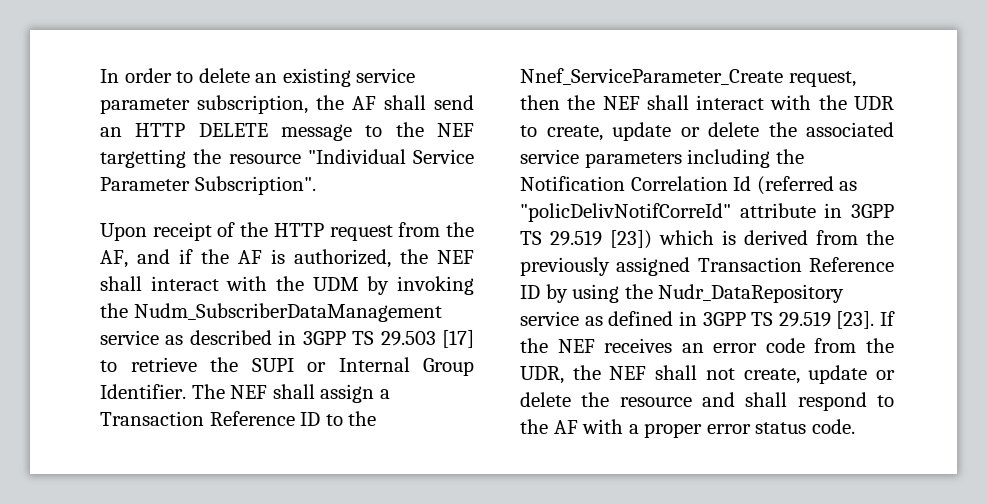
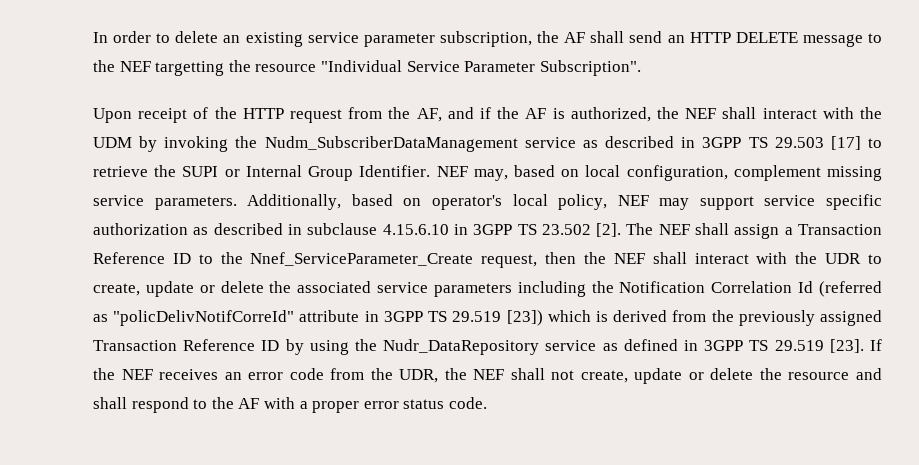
+ NEF may, based on local configuration, complement missing service parameters. Additionally, based on operator's local policy, NEF may support service specific authorization as described in subclause 4.15.6.10 in 3GPP TS 23.502 [2].

